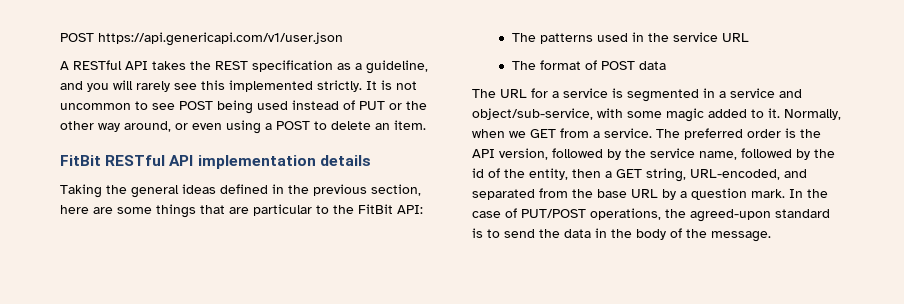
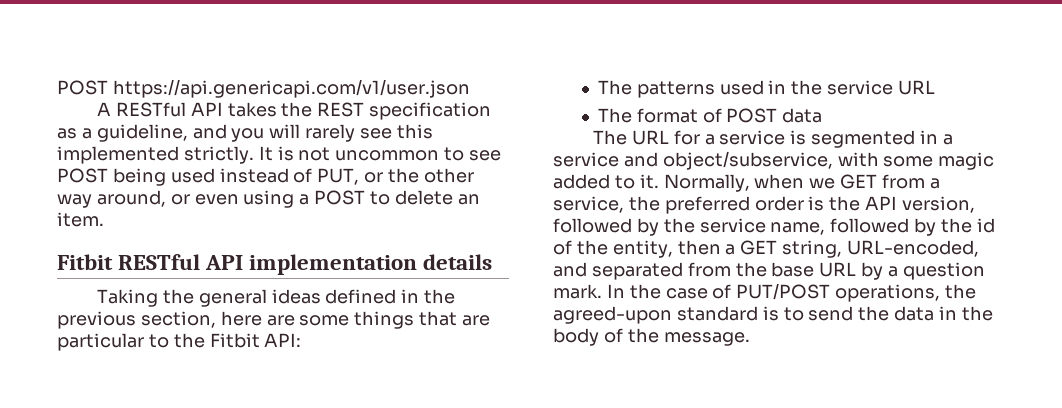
- It is not uncommon to see POST being used instead of PUT or the other way around, or even using a POST to delete an item.
+ It is not uncommon to see POST being used instead of PUT, or the other way around, or even using a POST to delete an item.
- FitBit RESTful API implementation details
+ Fitbit RESTful API implementation details
- Taking the general ideas defined in the previous section, here are some things that are particular to the FitBit API:
+ Taking the general ideas defined in the previous section, here are some things that are particular to the Fitbit API:
- The URL for a service is segmented in a service and object/sub-service, with some magic added to it.
+ The URL for a service is segmented in a service and object/subservice, with some magic added to it.
- Normally, when we GET from a service. The preferred order is the API version, followed by the service name, followed by the id of the entity, then a GET string, URL-encoded, and separated from the base URL by a question mark.
+ Normally, when we GET from a service, the preferred order is the API version, followed by the service name, followed by the id of the entity, then a GET string, URL-encoded, and separated from the base URL by a question mark.

